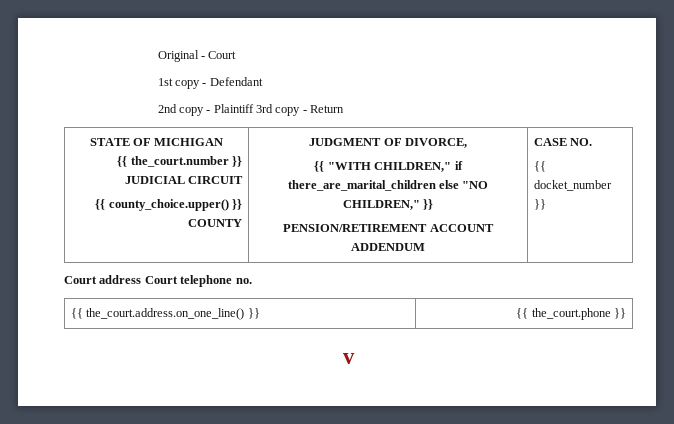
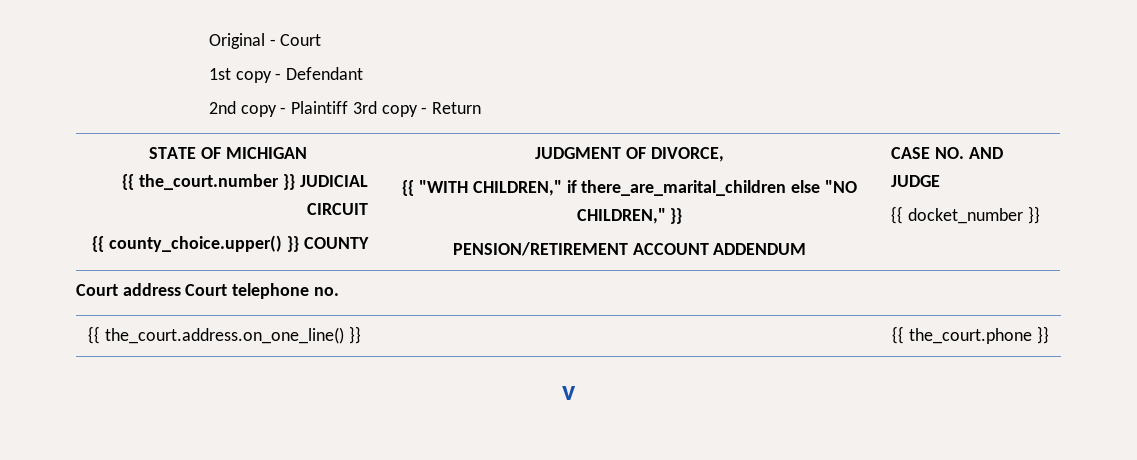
  STATE OF MICHIGAN
  {{ the_court.number }} JUDICIAL CIRCUIT
  {{ county_choice.upper() }} COUNTY | JUDGMENT OF DIVORCE,
  {{ "WITH CHILDREN," if there_are_marital_children else "NO CHILDREN," }}
- PENSION/RETIREMENT ACCOUNT ADDENDUM | CASE NO.
+ PENSION/RETIREMENT ACCOUNT ADDENDUM | CASE NO. AND JUDGE

